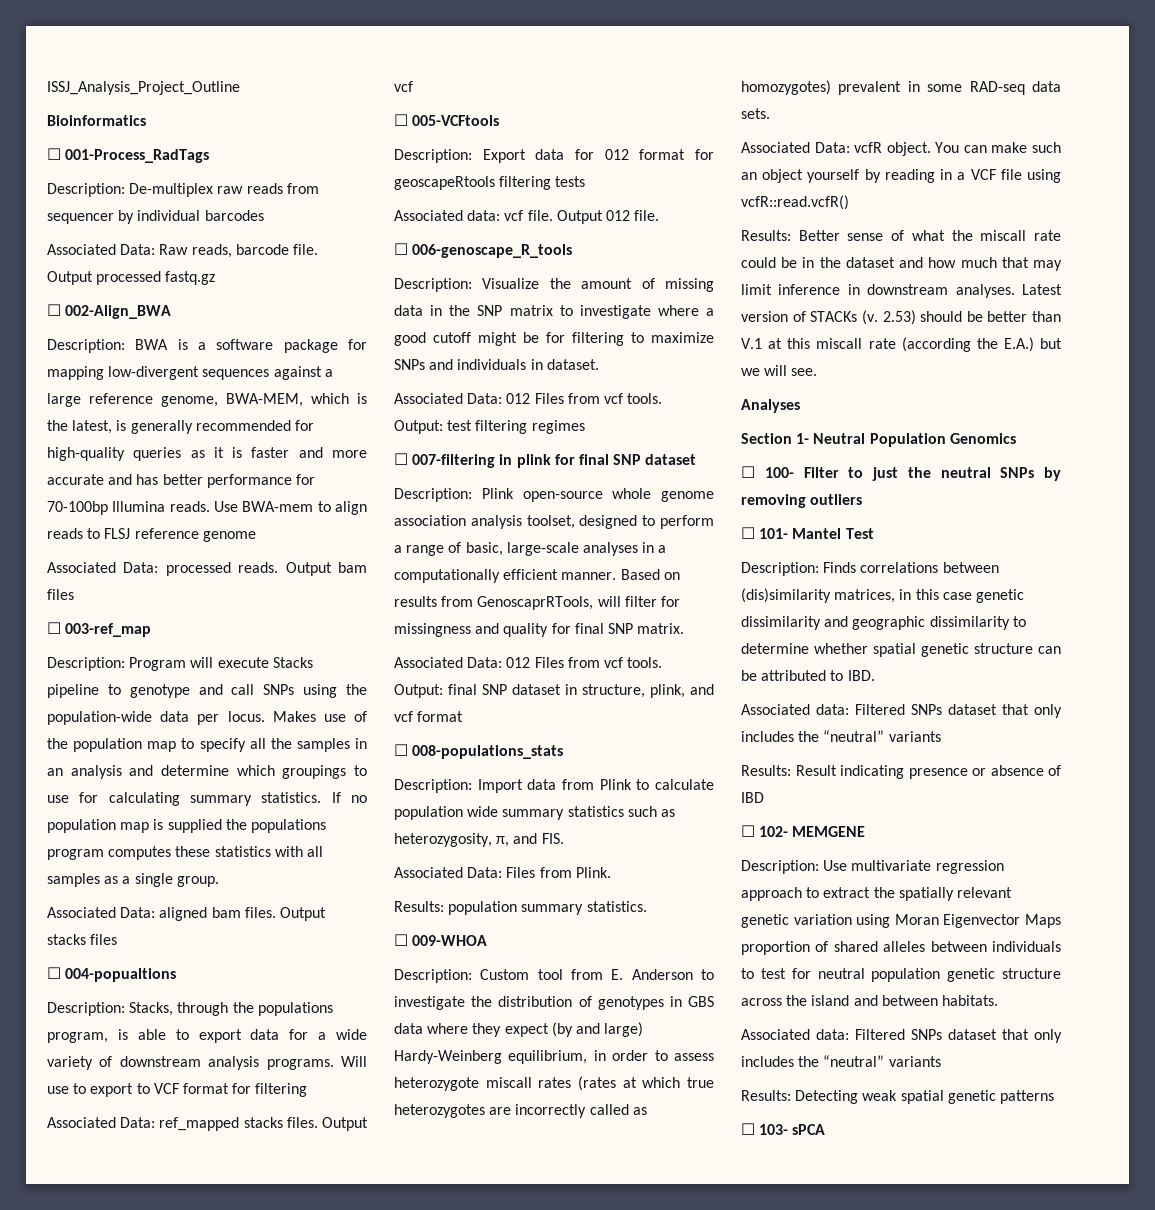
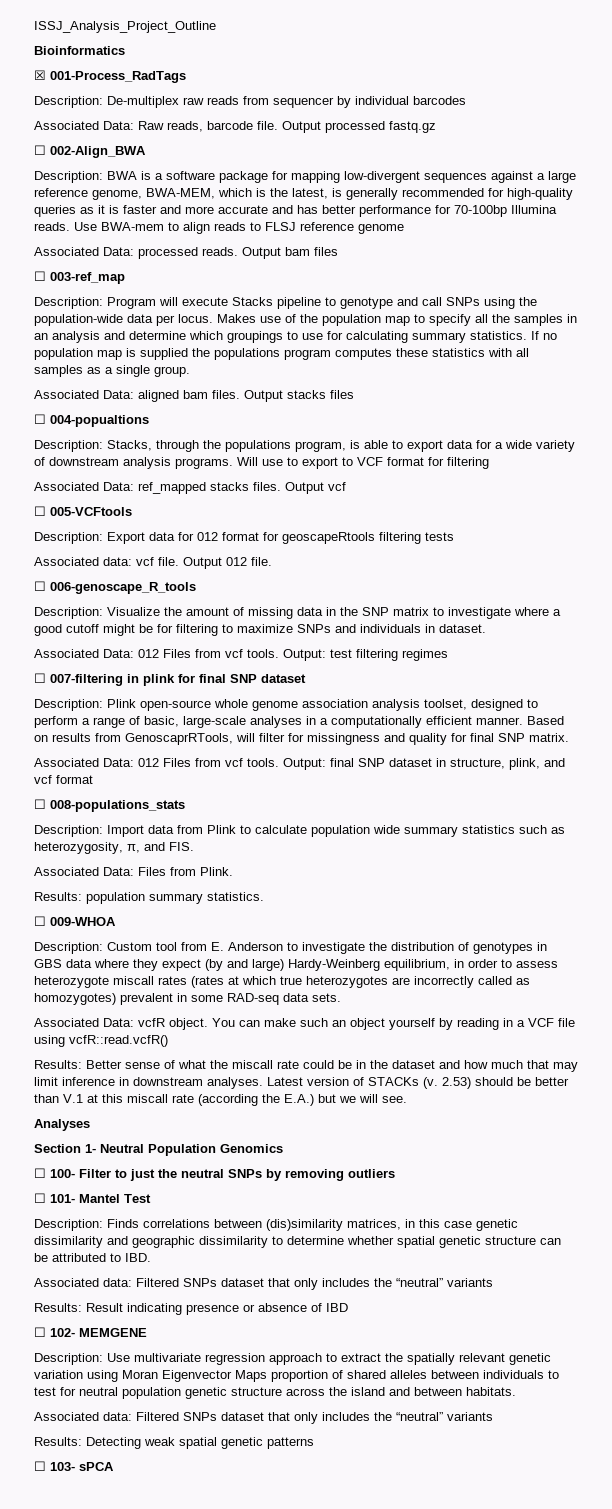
- ☐ 001-Process_RadTags
+ ☒ 001-Process_RadTags

